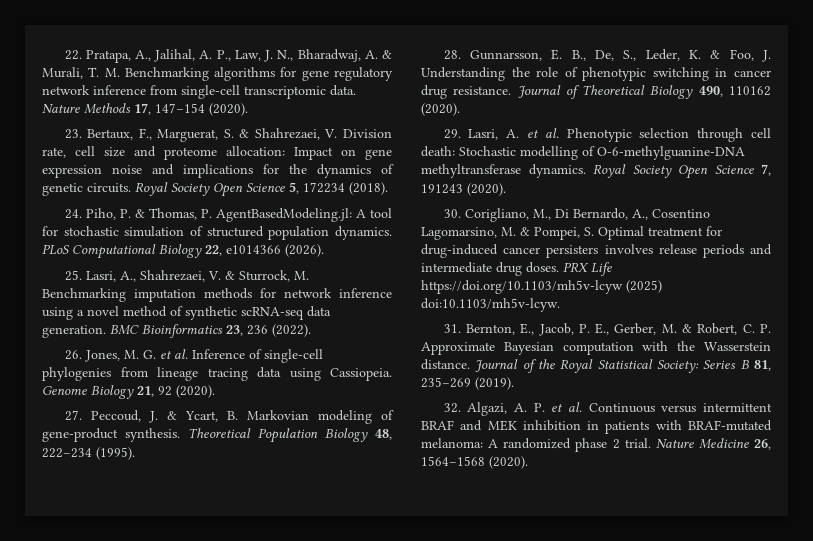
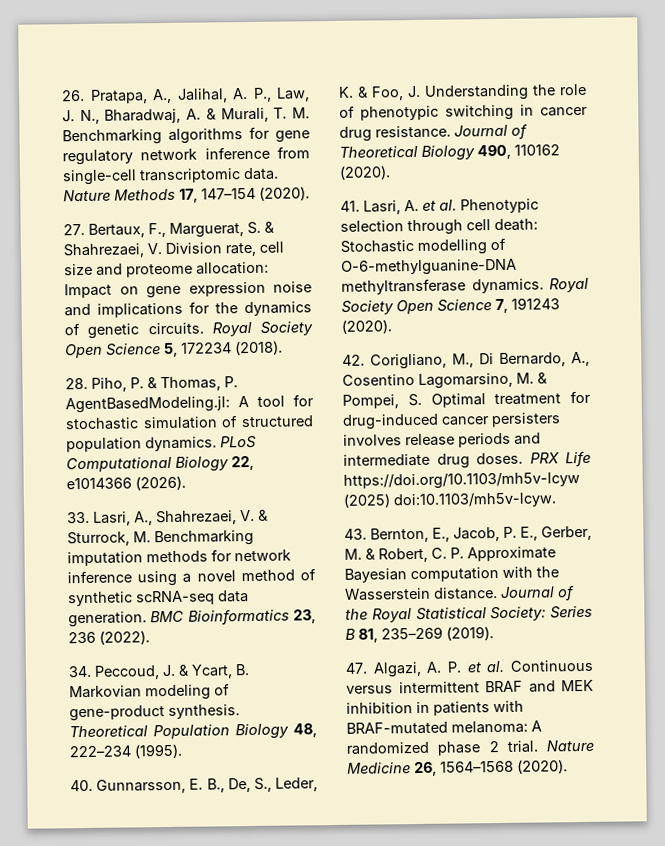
- 22. Pratapa, A., Jalihal, A. P., Law, J. N., Bharadwaj, A. & Murali, T. M. Benchmarking algorithms for gene regulatory network inference from single-cell transcriptomic data.
+ 26. Pratapa, A., Jalihal, A. P., Law, J. N., Bharadwaj, A. & Murali, T. M. Benchmarking algorithms for gene regulatory network inference from single-cell transcriptomic data.
- 23. Bertaux, F., Marguerat, S. & Shahrezaei, V. Division rate, cell size and proteome allocation: Impact on gene expression noise and implications for the dynamics of genetic circuits.
+ 27. Bertaux, F., Marguerat, S. & Shahrezaei, V. Division rate, cell size and proteome allocation: Impact on gene expression noise and implications for the dynamics of genetic circuits.
- 24. Piho, P. & Thomas, P. AgentBasedModeling.jl: A tool for stochastic simulation of structured population dynamics.
+ 28. Piho, P. & Thomas, P. AgentBasedModeling.jl: A tool for stochastic simulation of structured population dynamics.
- 25. Lasri, A., Shahrezaei, V. & Sturrock, M. Benchmarking imputation methods for network inference using a novel method of synthetic scRNA-seq data generation.
+ 33. Lasri, A., Shahrezaei, V. & Sturrock, M. Benchmarking imputation methods for network inference using a novel method of synthetic scRNA-seq data generation.
- 26. Jones, M. G. et al. Inference of single-cell phylogenies from lineage tracing data using Cassiopeia. Genome Biology 21, 92 (2020).
- 27. Peccoud, J. & Ycart, B. Markovian modeling of gene-product synthesis.
+ 34. Peccoud, J. & Ycart, B. Markovian modeling of gene-product synthesis.
- 28. Gunnarsson, E. B., De, S., Leder, K. & Foo, J. Understanding the role of phenotypic switching in cancer drug resistance.
+ 40. Gunnarsson, E. B., De, S., Leder, K. & Foo, J. Understanding the role of phenotypic switching in cancer drug resistance.
- 29. Lasri, A. et al. Phenotypic selection through cell death: Stochastic modelling of O-6-methylguanine-DNA methyltransferase dynamics.
+ 41. Lasri, A. et al. Phenotypic selection through cell death: Stochastic modelling of O-6-methylguanine-DNA methyltransferase dynamics.
- 30. Corigliano, M., Di Bernardo, A., Cosentino Lagomarsino, M. & Pompei, S. Optimal treatment for drug-induced cancer persisters involves release periods and intermediate drug doses.
+ 42. Corigliano, M., Di Bernardo, A., Cosentino Lagomarsino, M. & Pompei, S. Optimal treatment for drug-induced cancer persisters involves release periods and intermediate drug doses.
- 31. Bernton, E., Jacob, P. E., Gerber, M. & Robert, C. P. Approximate Bayesian computation with the Wasserstein distance.
+ 43. Bernton, E., Jacob, P. E., Gerber, M. & Robert, C. P. Approximate Bayesian computation with the Wasserstein distance.
- 32. Algazi, A. P. et al. Continuous versus intermittent BRAF and MEK inhibition in patients with BRAF-mutated melanoma: A randomized phase 2 trial.
+ 47. Algazi, A. P. et al. Continuous versus intermittent BRAF and MEK inhibition in patients with BRAF-mutated melanoma: A randomized phase 2 trial.

